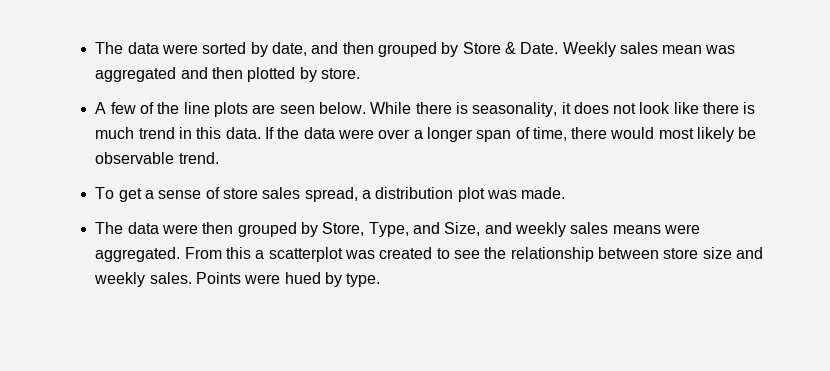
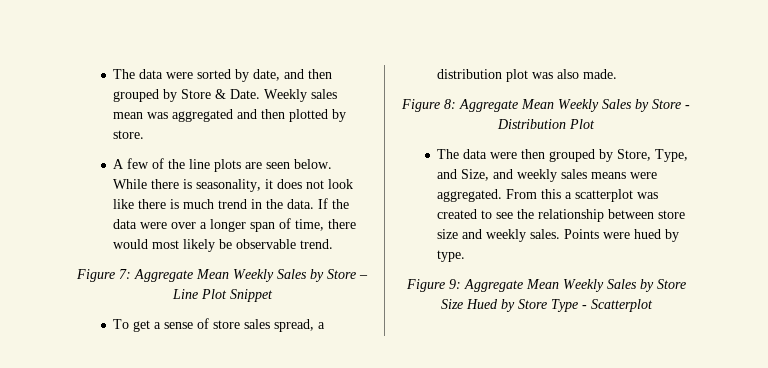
- While there is seasonality, it does not look like there is much trend in this data.
+ While there is seasonality, it does not look like there is much trend in the data.
+ Figure 7: Aggregate Mean Weekly Sales by Store – Line Plot Snippet
- To get a sense of store sales spread, a distribution plot was made.
+ To get a sense of store sales spread, a distribution plot was also made.
+ Figure 8: Aggregate Mean Weekly Sales by Store - Distribution Plot
+ Figure 9: Aggregate Mean Weekly Sales by Store Size Hued by Store Type - Scatterplot

